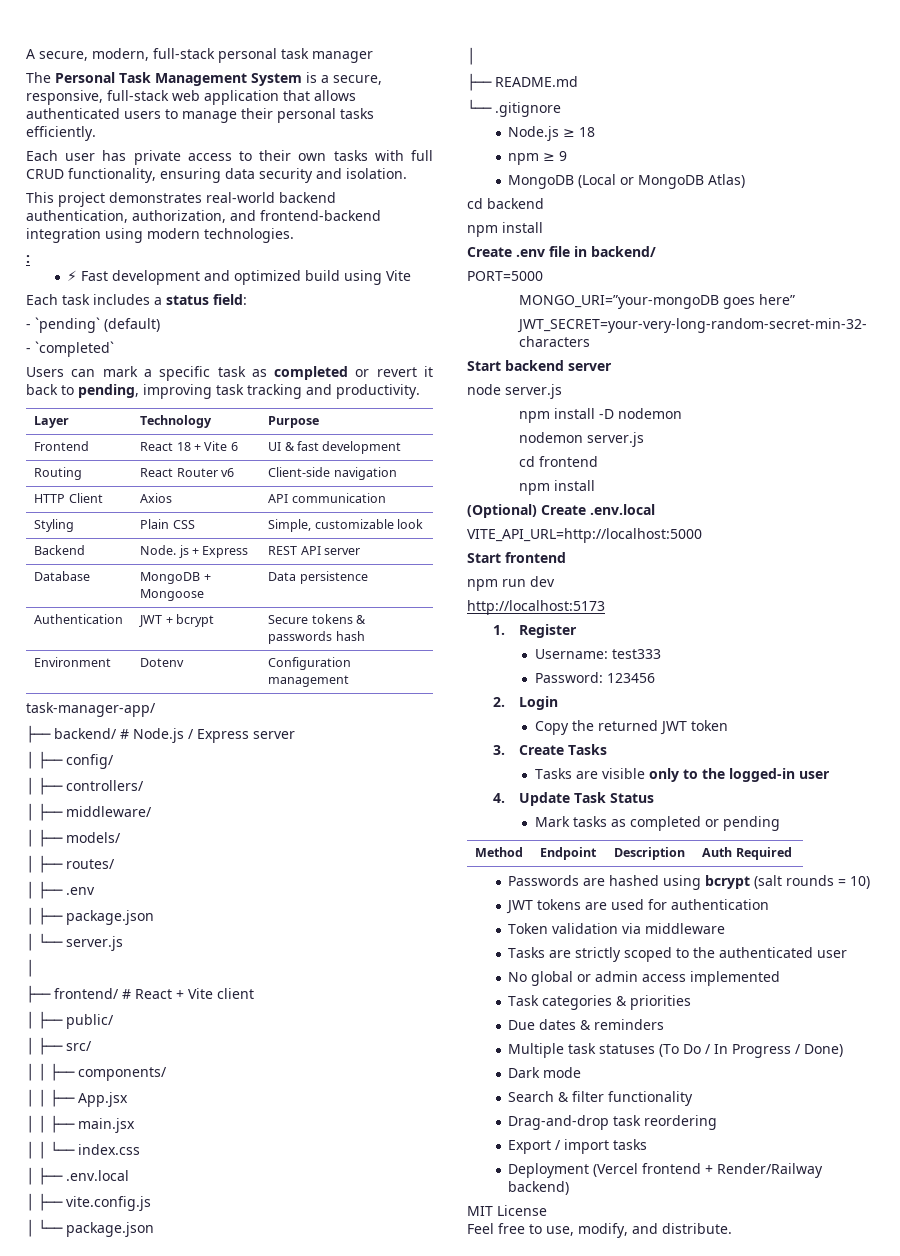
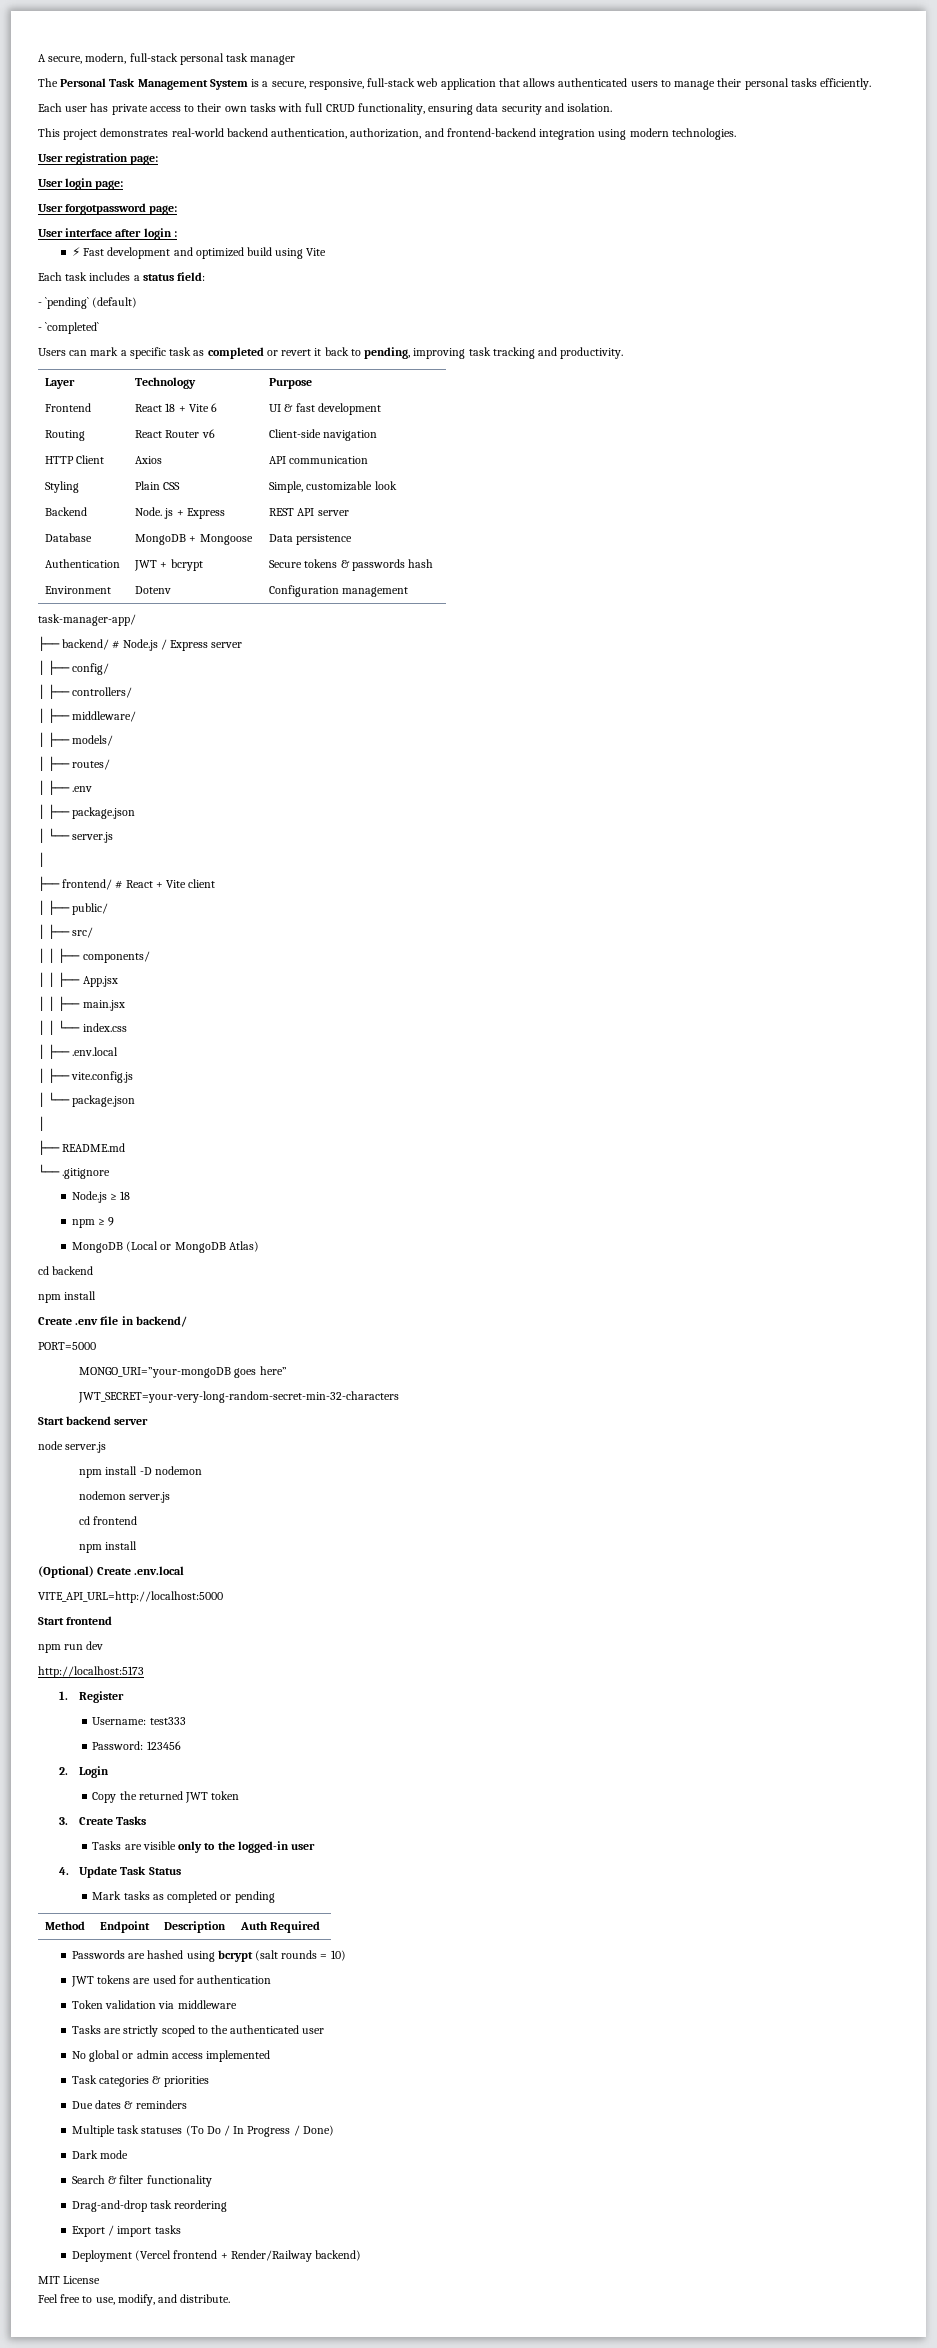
- :
+ User registration page:
+ User login page:
+ User forgotpassword page:
+ User interface after login :

